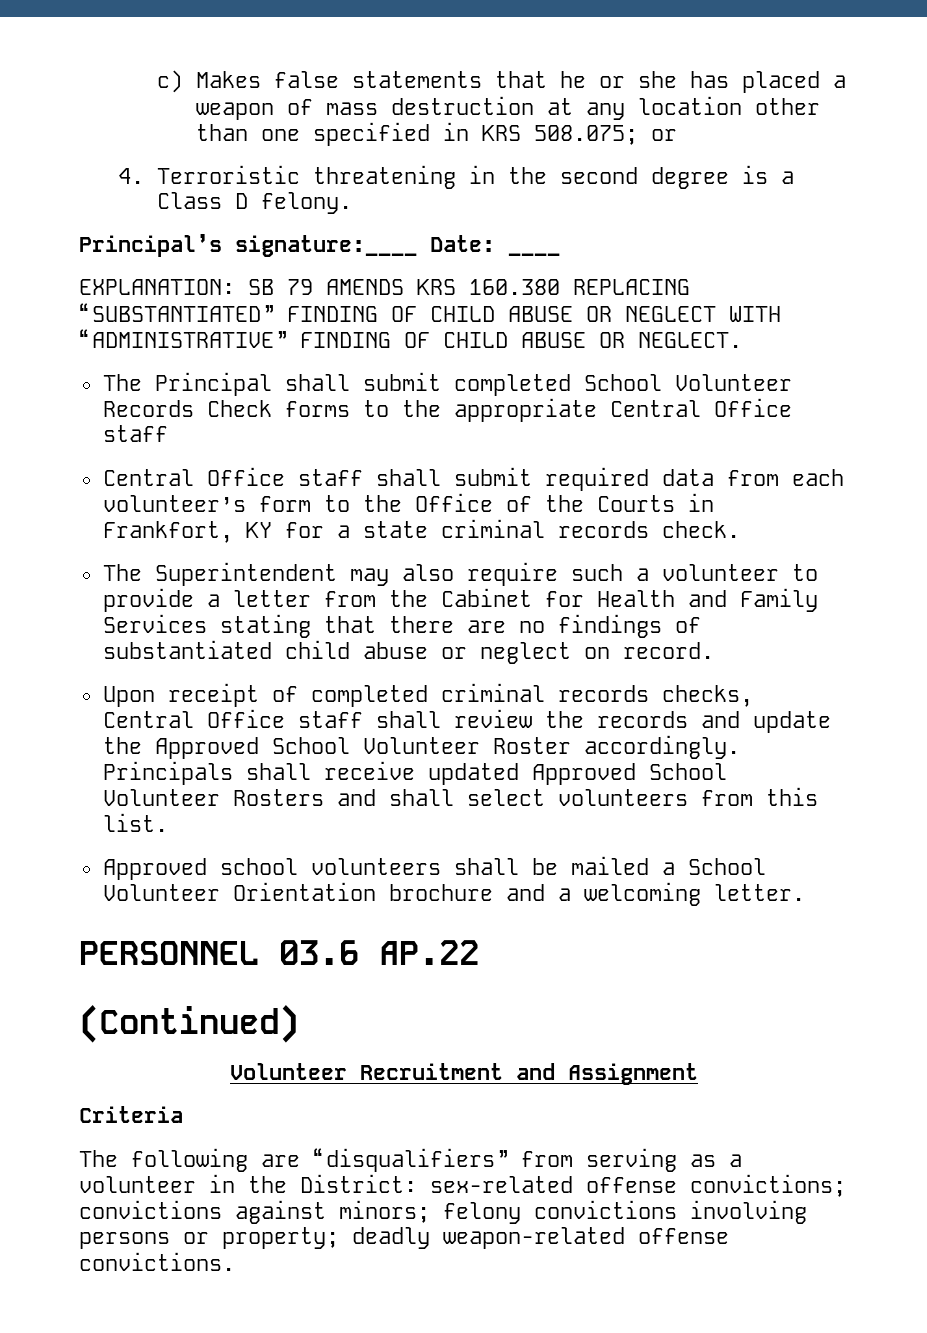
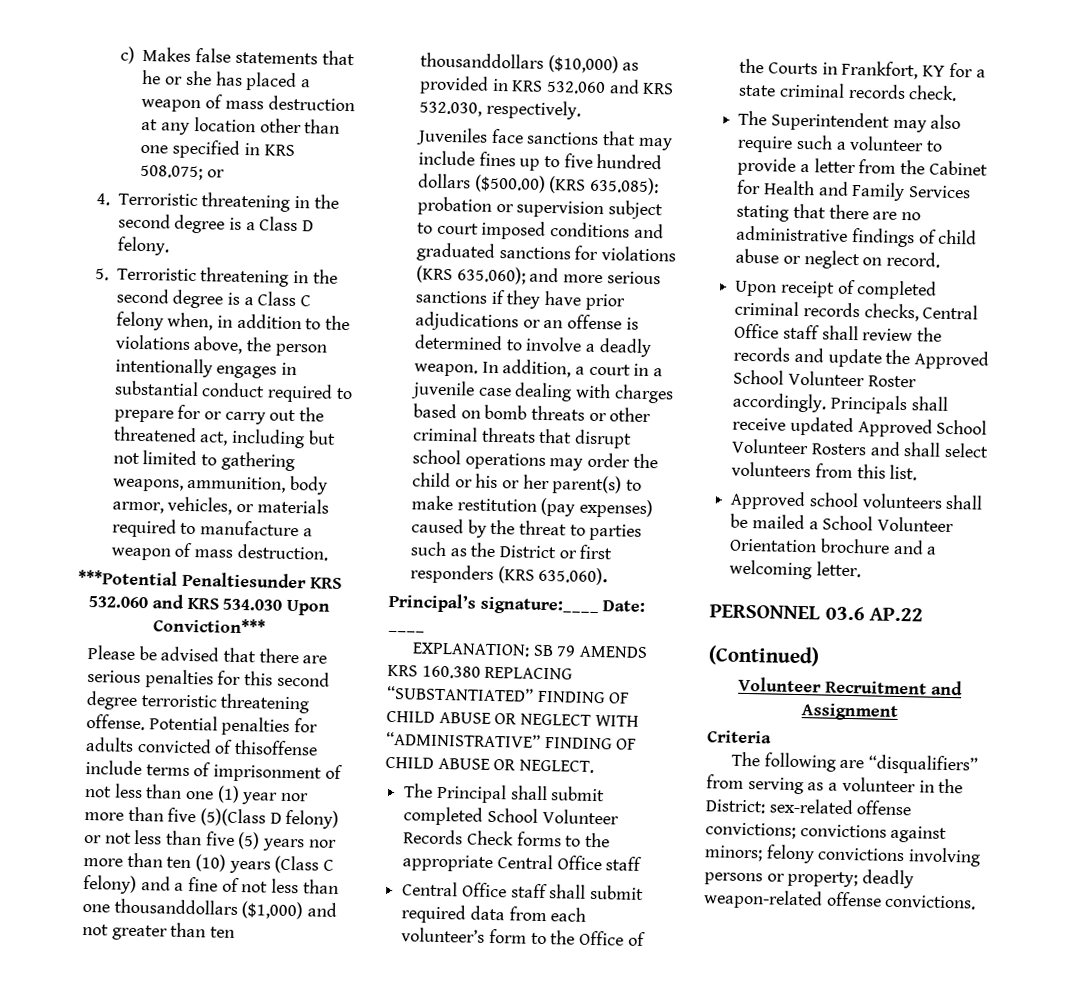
+ 5. Terroristic threatening in the second degree is a Class C felony when, in addition to the violations above, the person intentionally engages in substantial conduct required to prepare for or carry out the threatened act, including but not limited to gathering weapons, ammunition, body armor, vehicles, or materials required to manufacture a weapon of mass destruction.
+ ***Potential Penaltiesunder KRS 532.060 and KRS 534.030 Upon Conviction***
+ Please be advised that there are serious penalties for this second degree terroristic threatening offense. Potential penalties for adults convicted of thisoffense include terms of imprisonment of not less than one (1) year nor more than five (5)(Class D felony) or not less than five (5) years nor more than ten (10) years (Class C felony) and a fine of not less than one thousanddollars ($1,000) and not greater than ten thousanddollars ($10,000) as provided in KRS 532.060 and KRS 532.030, respectively.
+ Juveniles face sanctions that may include fines up to five hundred dollars ($500.00) (KRS 635.085): probation or supervision subject to court imposed conditions and graduated sanctions for violations (KRS 635.060); and more serious sanctions if they have prior adjudications or an offense is determined to involve a deadly weapon. In addition, a court in a juvenile case dealing with charges based on bomb threats or other criminal threats that disrupt school operations may order the child or his or her parent(s) to make restitution (pay expenses) caused by the threat to parties such as the District or first responders (KRS 635.060).
- The Superintendent may also require such a volunteer to provide a letter from the Cabinet for Health and Family Services stating that there are no findings of substantiated child abuse or neglect on record.
+ The Superintendent may also require such a volunteer to provide a letter from the Cabinet for Health and Family Services stating that there are no administrative findings of child abuse or neglect on record.

